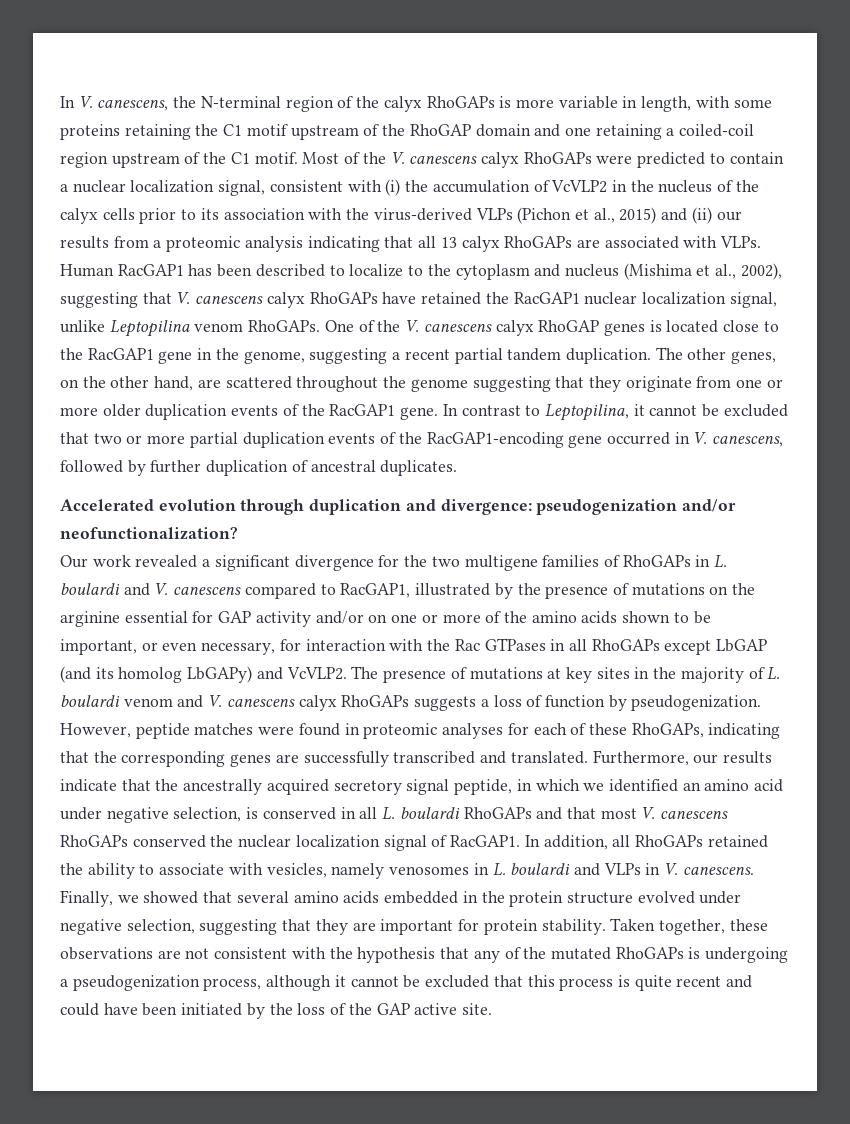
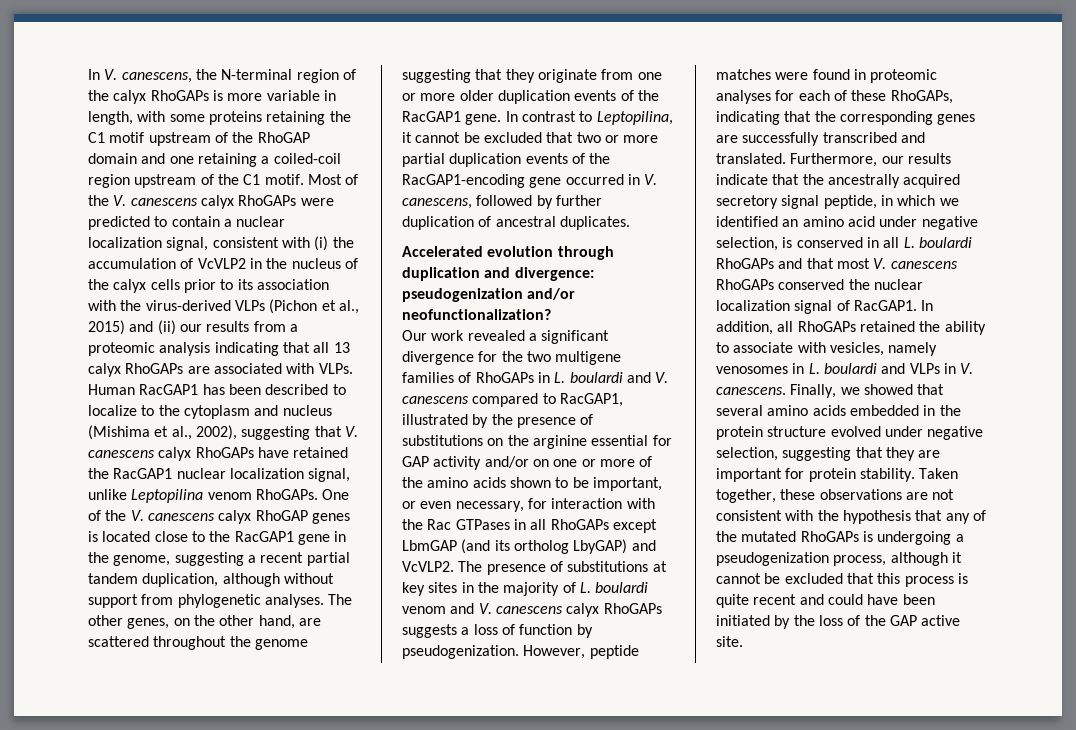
- One of the V. canescens calyx RhoGAP genes is located close to the RacGAP1 gene in the genome, suggesting a recent partial tandem duplication.
+ One of the V. canescens calyx RhoGAP genes is located close to the RacGAP1 gene in the genome, suggesting a recent partial tandem duplication, although without support from phylogenetic analyses.
- Our work revealed a significant divergence for the two multigene families of RhoGAPs in L. boulardi and V. canescens compared to RacGAP1, illustrated by the presence of mutations on the arginine essential for GAP activity and/or on one or more of the amino acids shown to be important, or even necessary, for interaction with the Rac GTPases in all RhoGAPs except LbGAP (and its homolog LbGAPy) and VcVLP2.
+ Our work revealed a significant divergence for the two multigene families of RhoGAPs in L. boulardi and V. canescens compared to RacGAP1, illustrated by the presence of substitutions on the arginine essential for GAP activity and/or on one or more of the amino acids shown to be important, or even necessary, for interaction with the Rac GTPases in all RhoGAPs except LbmGAP (and its ortholog LbyGAP) and VcVLP2.
- The presence of mutations at key sites in the majority of L. boulardi venom and V. canescens calyx RhoGAPs suggests a loss of function by pseudogenization.
+ The presence of substitutions at key sites in the majority of L. boulardi venom and V. canescens calyx RhoGAPs suggests a loss of function by pseudogenization.

